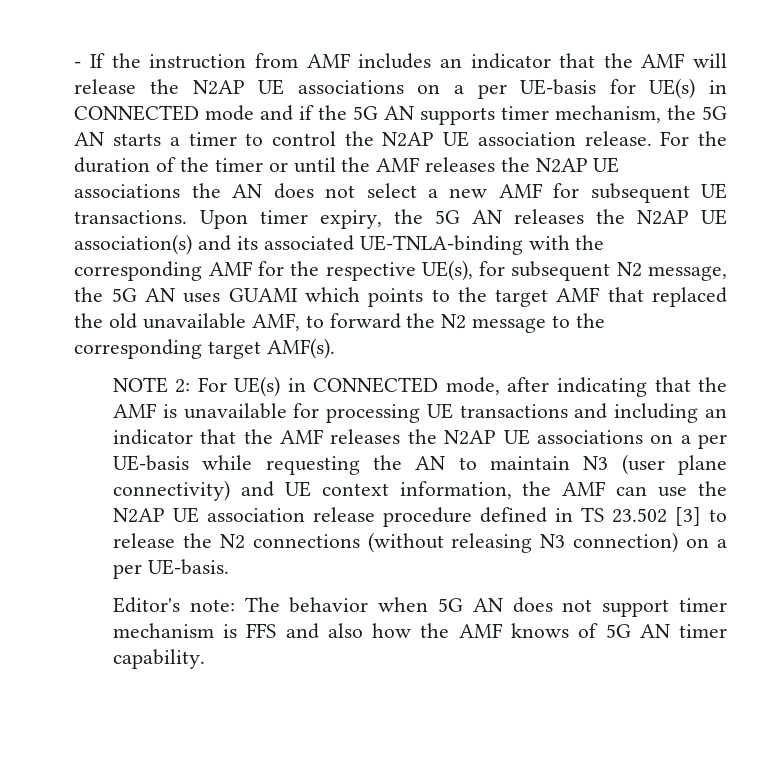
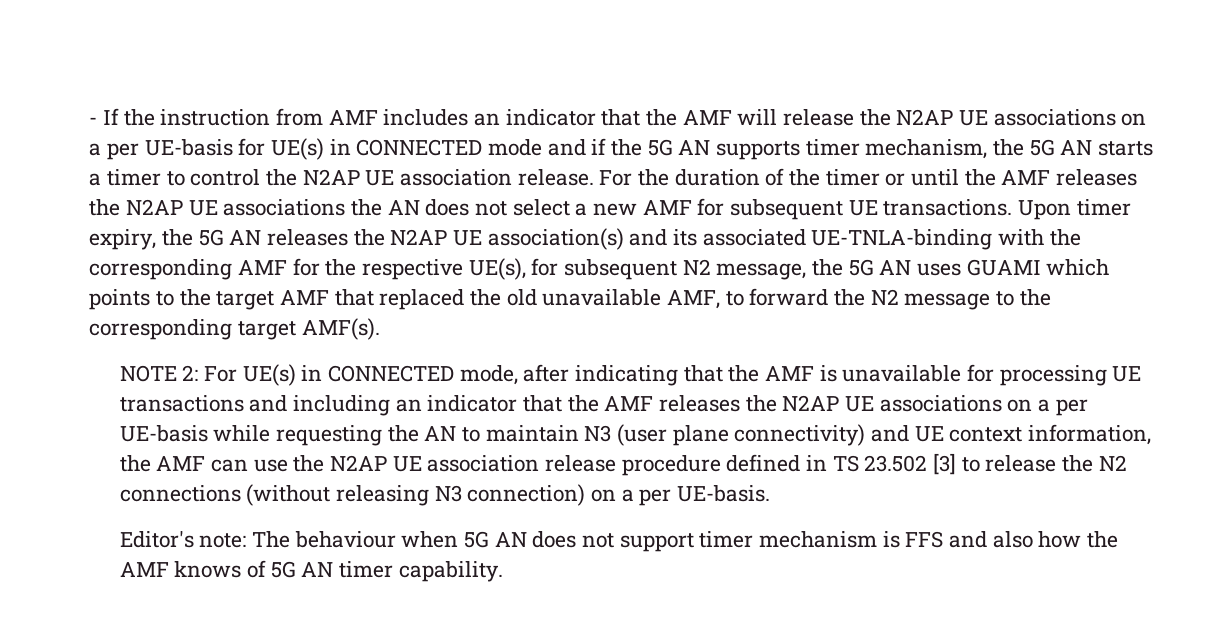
- Editor's note: The behavior when 5G AN does not support timer mechanism is FFS and also how the AMF knows of 5G AN timer capability.
+ Editor's note: The behaviour when 5G AN does not support timer mechanism is FFS and also how the AMF knows of 5G AN timer capability.

